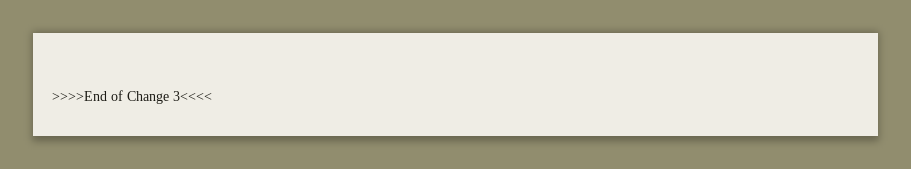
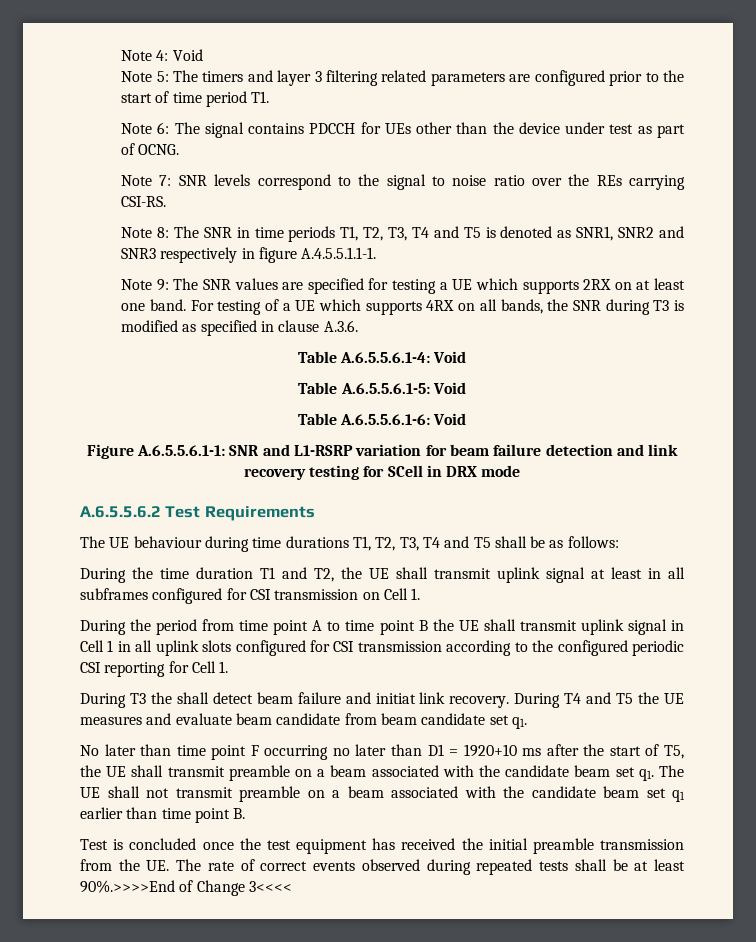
- >>>>End of Change 3<<<<
+ Note 4: Void
+ Note 5: The timers and layer 3 filtering related parameters are configured prior to the start of time period T1.
+ Note 6: The signal contains PDCCH for UEs other than the device under test as part of OCNG.
+ Note 7: SNR levels correspond to the signal to noise ratio over the REs carrying CSI-RS.
+ Note 8: The SNR in time periods T1, T2, T3, T4 and T5 is denoted as SNR1, SNR2 and SNR3 respectively in figure A.4.5.5.1.1-1.
+ Note 9: The SNR values are specified for testing a UE which supports 2RX on at least one band. For testing of a UE which supports 4RX on all bands, the SNR during T3 is modified as specified in clause A.3.6.
+ Table A.6.5.5.6.1-4: Void
+ Table A.6.5.5.6.1-5: Void
+ Table A.6.5.5.6.1-6: Void
+ Figure A.6.5.5.6.1-1: SNR and L1-RSRP variation for beam failure detection and link recovery testing for SCell in DRX mode
+ A.6.5.5.6.2 Test Requirements
+ The UE behaviour during time durations T1, T2, T3, T4 and T5 shall be as follows:
+ During the time duration T1 and T2, the UE shall transmit uplink signal at least in all subframes configured for CSI transmission on Cell 1.
+ During the period from time point A to time point B the UE shall transmit uplink signal in Cell 1 in all uplink slots configured for CSI transmission according to the configured periodic CSI reporting for Cell 1.
+ During T3 the shall detect beam failure and initiat link recovery. During T4 and T5 the UE measures and evaluate beam candidate from beam candidate set q1.
+ No later than time point F occurring no later than D1 = 1920+10 ms after the start of T5, the UE shall transmit preamble on a beam associated with the candidate beam set q1. The UE shall not transmit preamble on a beam associated with the candidate beam set q1 earlier than time point B.
+ Test is concluded once the test equipment has received the initial preamble transmission from the UE. The rate of correct events observed during repeated tests shall be at least 90%.>>>>End of Change 3<<<<

